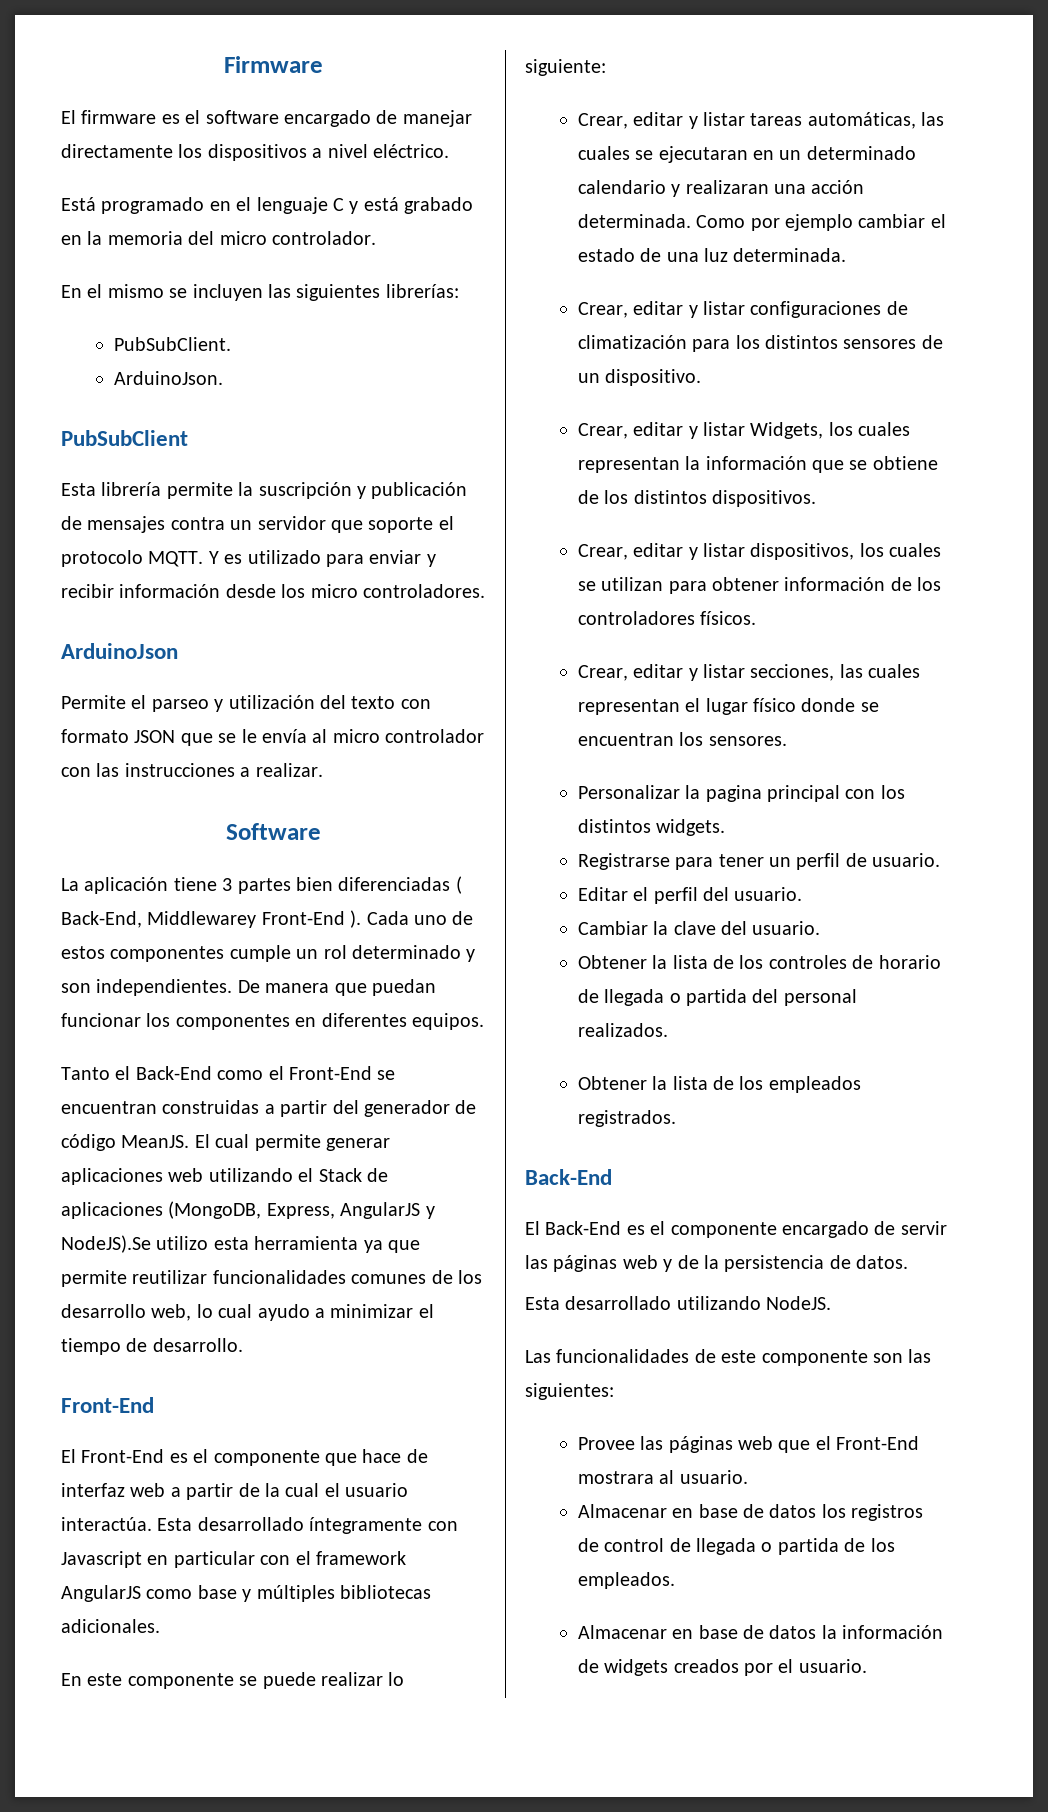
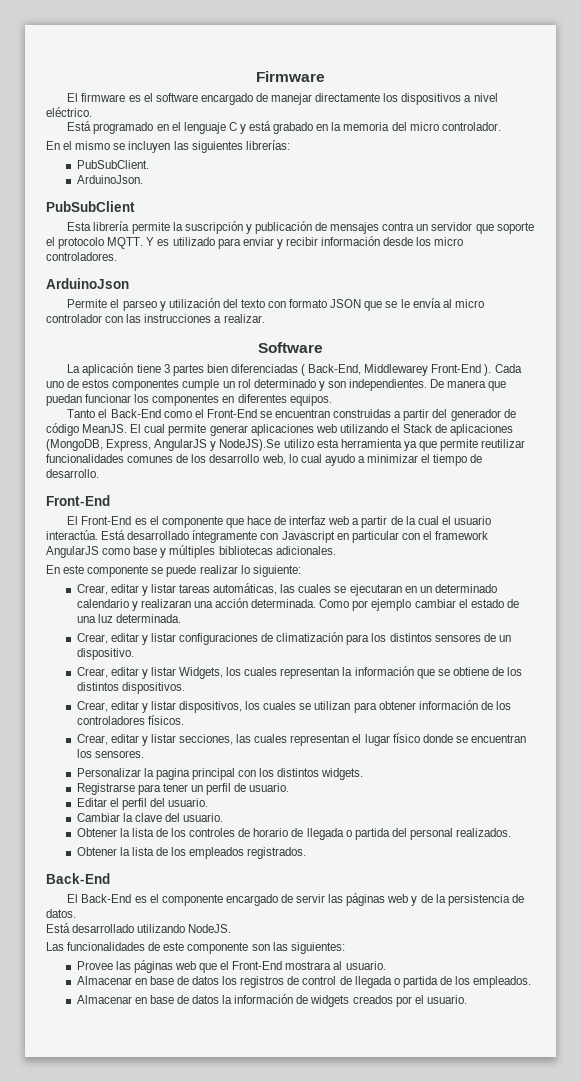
- Esta desarrollado íntegramente con Javascript en particular con el framework AngularJS como base y múltiples bibliotecas adicionales.
+ Está desarrollado íntegramente con Javascript en particular con el framework AngularJS como base y múltiples bibliotecas adicionales.
- Esta desarrollado utilizando NodeJS.
+ Está desarrollado utilizando NodeJS.

